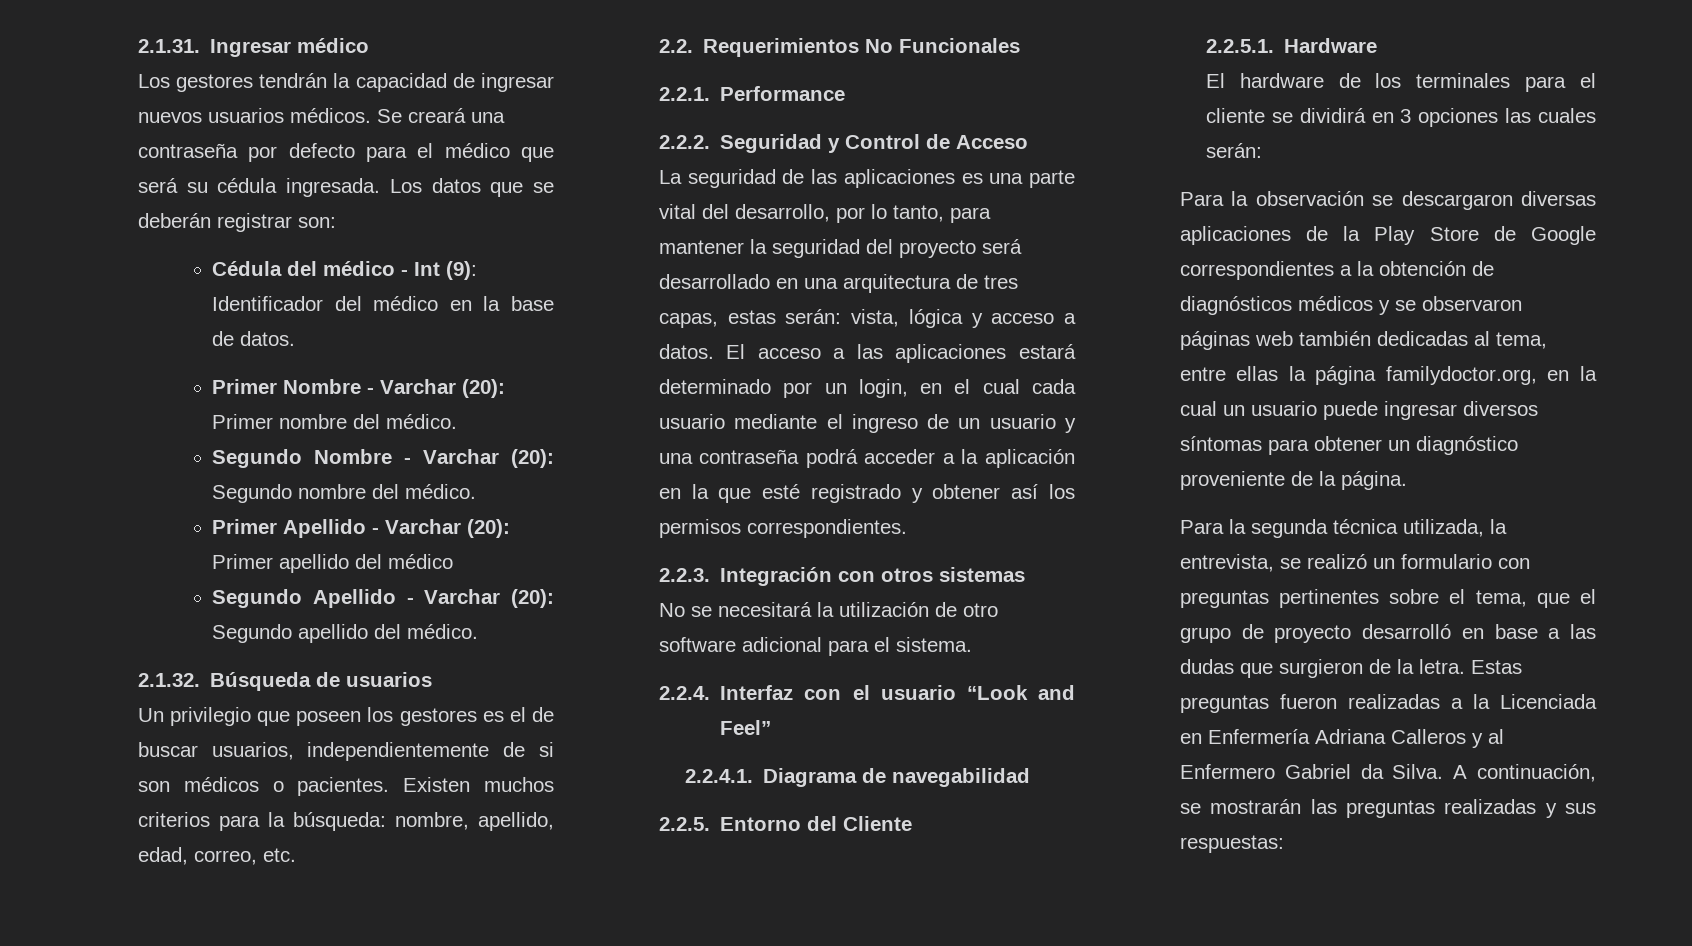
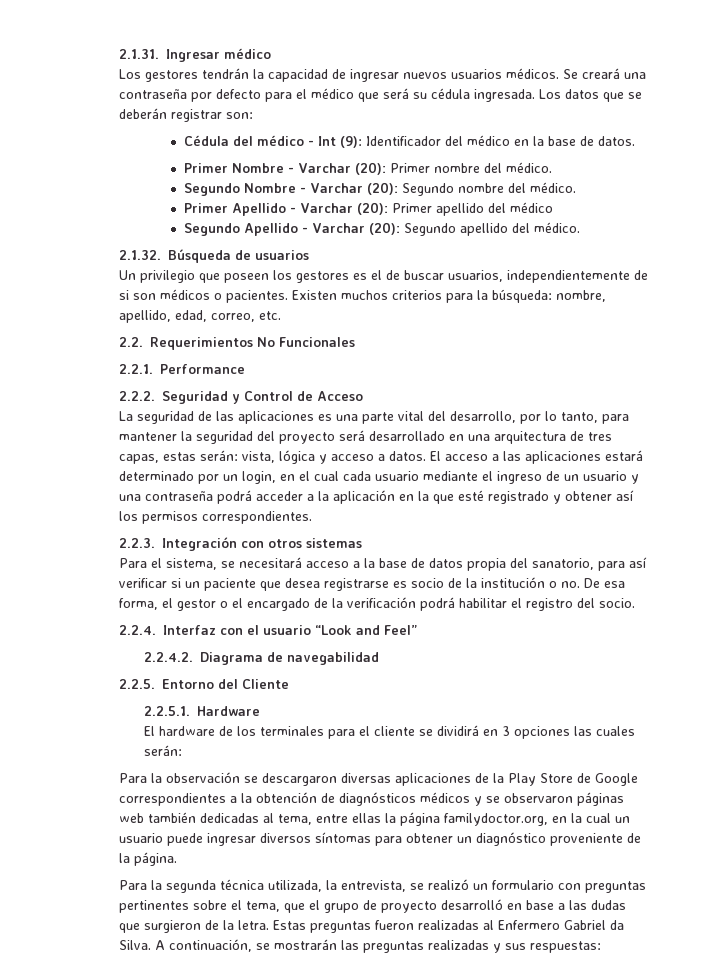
- No se necesitará la utilización de otro software adicional para el sistema.
+ Para el sistema, se necesitará acceso a la base de datos propia del sanatorio, para así verificar si un paciente que desea registrarse es socio de la institución o no. De esa forma, el gestor o el encargado de la verificación podrá habilitar el registro del socio.
- 2.2.4.1. Diagrama de navegabilidad
+ 2.2.4.2. Diagrama de navegabilidad
- Estas preguntas fueron realizadas a la Licenciada en Enfermería Adriana Calleros y al Enfermero Gabriel da Silva.
+ Estas preguntas fueron realizadas al Enfermero Gabriel da Silva.

